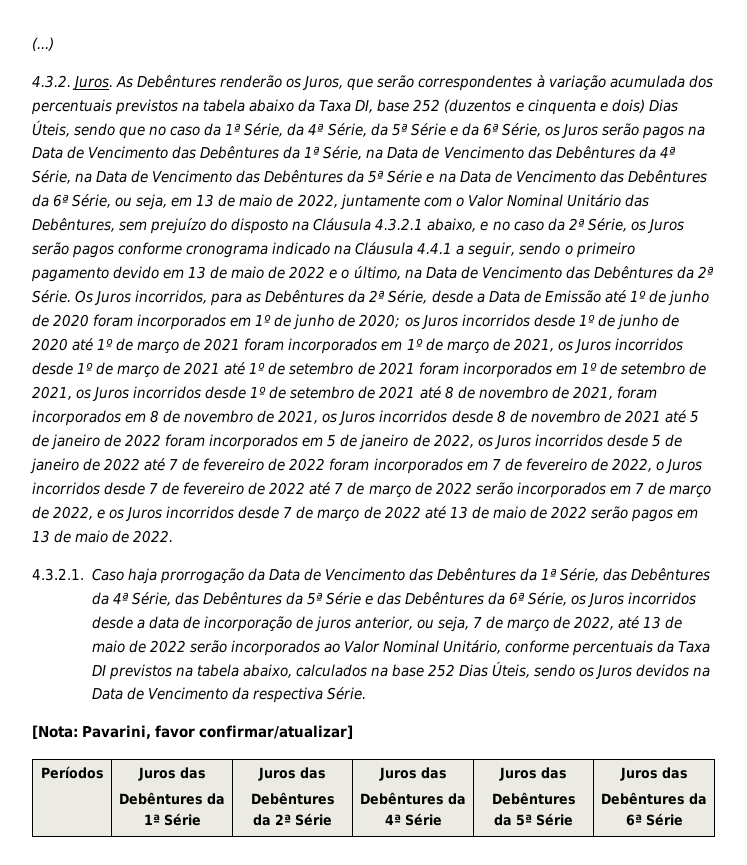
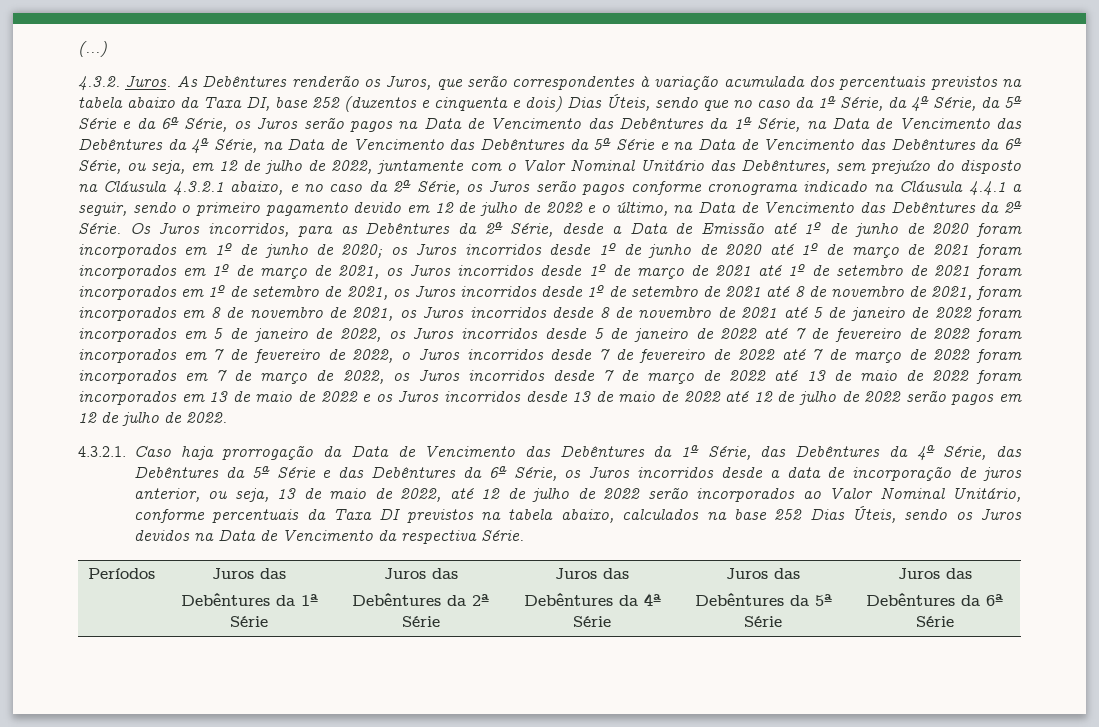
- As Debêntures renderão os Juros, que serão correspondentes à variação acumulada dos percentuais previstos na tabela abaixo da Taxa DI, base 252 (duzentos e cinquenta e dois) Dias Úteis, sendo que no caso da 1ª Série, da 4ª Série, da 5ª Série e da 6ª Série, os Juros serão pagos na Data de Vencimento das Debêntures da 1ª Série, na Data de Vencimento das Debêntures da 4ª Série, na Data de Vencimento das Debêntures da 5ª Série e na Data de Vencimento das Debêntures da 6ª Série, ou seja, em 13 de maio de 2022, juntamente com o Valor Nominal Unitário das Debêntures, sem prejuízo do disposto na Cláusula 4.3.2.1 abaixo, e no caso da 2ª Série, os Juros serão pagos conforme cronograma indicado na Cláusula 4.4.1 a seguir, sendo o primeiro pagamento devido em 13 de maio de 2022 e o último, na Data de Vencimento das Debêntures da 2ª Série.
+ As Debêntures renderão os Juros, que serão correspondentes à variação acumulada dos percentuais previstos na tabela abaixo da Taxa DI, base 252 (duzentos e cinquenta e dois) Dias Úteis, sendo que no caso da 1ª Série, da 4ª Série, da 5ª Série e da 6ª Série, os Juros serão pagos na Data de Vencimento das Debêntures da 1ª Série, na Data de Vencimento das Debêntures da 4ª Série, na Data de Vencimento das Debêntures da 5ª Série e na Data de Vencimento das Debêntures da 6ª Série, ou seja, em 12 de julho de 2022, juntamente com o Valor Nominal Unitário das Debêntures, sem prejuízo do disposto na Cláusula 4.3.2.1 abaixo, e no caso da 2ª Série, os Juros serão pagos conforme cronograma indicado na Cláusula 4.4.1 a seguir, sendo o primeiro pagamento devido em 12 de julho de 2022 e o último, na Data de Vencimento das Debêntures da 2ª Série.
- os Juros incorridos desde 1º de junho de 2020 até 1º de março de 2021 foram incorporados em 1º de março de 2021, os Juros incorridos desde 1º de março de 2021 até 1º de setembro de 2021 foram incorporados em 1º de setembro de 2021, os Juros incorridos desde 1º de setembro de 2021 até 8 de novembro de 2021, foram incorporados em 8 de novembro de 2021, os Juros incorridos desde 8 de novembro de 2021 até 5 de janeiro de 2022 foram incorporados em 5 de janeiro de 2022, os Juros incorridos desde 5 de janeiro de 2022 até 7 de fevereiro de 2022 foram incorporados em 7 de fevereiro de 2022, o Juros incorridos desde 7 de fevereiro de 2022 até 7 de março de 2022 serão incorporados em 7 de março de 2022, e os Juros incorridos desde 7 de março de 2022 até 13 de maio de 2022 serão pagos em 13 de maio de 2022.
+ os Juros incorridos desde 1º de junho de 2020 até 1º de março de 2021 foram incorporados em 1º de março de 2021, os Juros incorridos desde 1º de março de 2021 até 1º de setembro de 2021 foram incorporados em 1º de setembro de 2021, os Juros incorridos desde 1º de setembro de 2021 até 8 de novembro de 2021, foram incorporados em 8 de novembro de 2021, os Juros incorridos desde 8 de novembro de 2021 até 5 de janeiro de 2022 foram incorporados em 5 de janeiro de 2022, os Juros incorridos desde 5 de janeiro de 2022 até 7 de fevereiro de 2022 foram incorporados em 7 de fevereiro de 2022, o Juros incorridos desde 7 de fevereiro de 2022 até 7 de março de 2022 foram incorporados em 7 de março de 2022, os Juros incorridos desde 7 de março de 2022 até 13 de maio de 2022 foram incorporados em 13 de maio de 2022 e os Juros incorridos desde 13 de maio de 2022 até 12 de julho de 2022 serão pagos em 12 de julho de 2022.
- 4.3.2.1. Caso haja prorrogação da Data de Vencimento das Debêntures da 1ª Série, das Debêntures da 4ª Série, das Debêntures da 5ª Série e das Debêntures da 6ª Série, os Juros incorridos desde a data de incorporação de juros anterior, ou seja, 7 de março de 2022, até 13 de maio de 2022 serão incorporados ao Valor Nominal Unitário, conforme percentuais da Taxa DI previstos na tabela abaixo, calculados na base 252 Dias Úteis, sendo os Juros devidos na Data de Vencimento da respectiva Série.
+ 4.3.2.1. Caso haja prorrogação da Data de Vencimento das Debêntures da 1ª Série, das Debêntures da 4ª Série, das Debêntures da 5ª Série e das Debêntures da 6ª Série, os Juros incorridos desde a data de incorporação de juros anterior, ou seja, 13 de maio de 2022, até 12 de julho de 2022 serão incorporados ao Valor Nominal Unitário, conforme percentuais da Taxa DI previstos na tabela abaixo, calculados na base 252 Dias Úteis, sendo os Juros devidos na Data de Vencimento da respectiva Série.
- [Nota: Pavarini, favor confirmar/atualizar]

